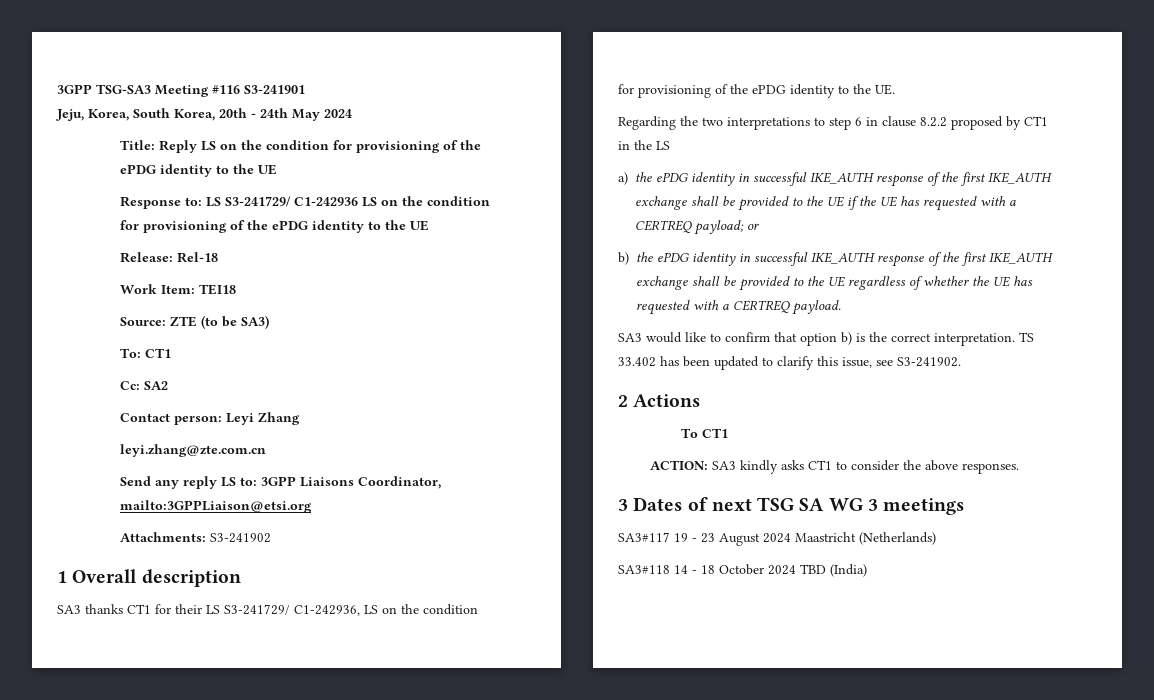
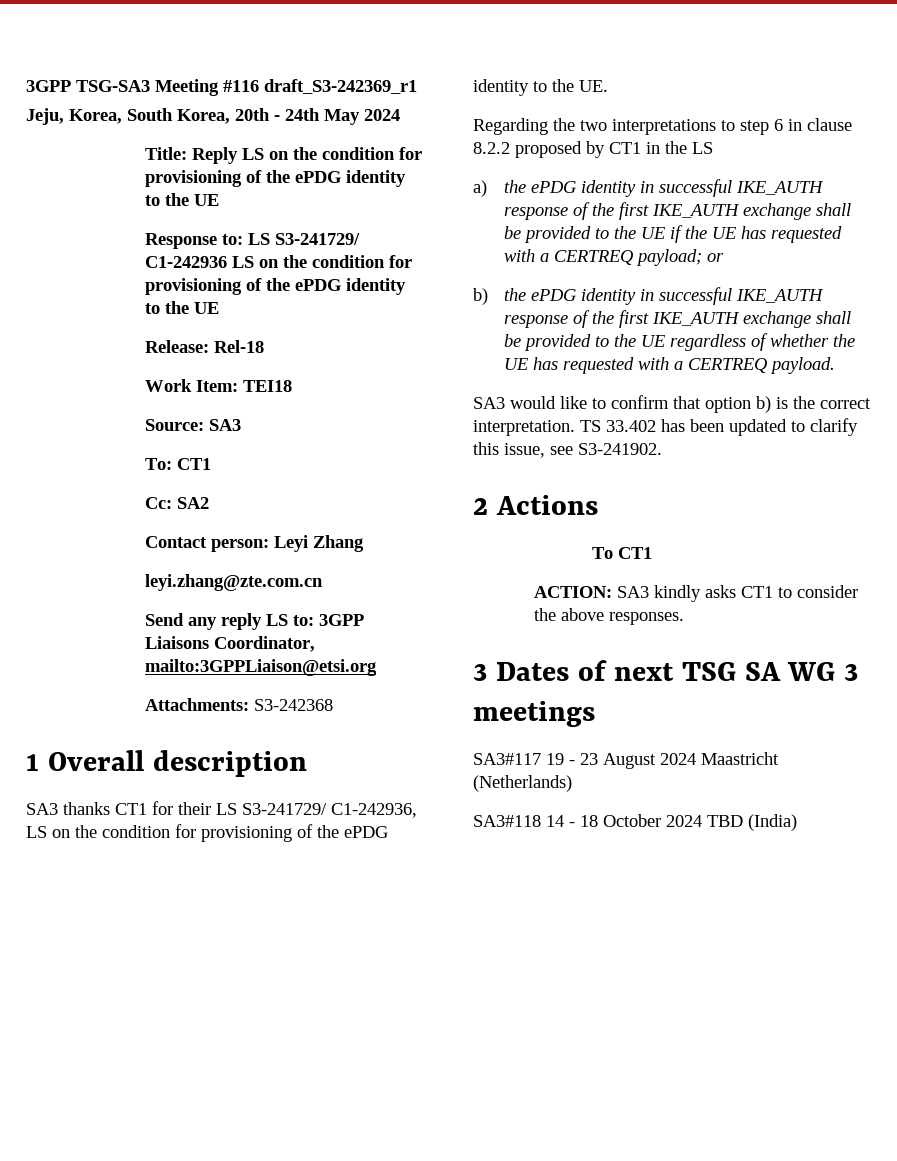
- 3GPP TSG-SA3 Meeting #116 S3-241901
+ 3GPP TSG-SA3 Meeting #116 draft_S3-242369_r1
- Source: ZTE (to be SA3)
+ Source: SA3
- Attachments: S3-241902
+ Attachments: S3-242368

